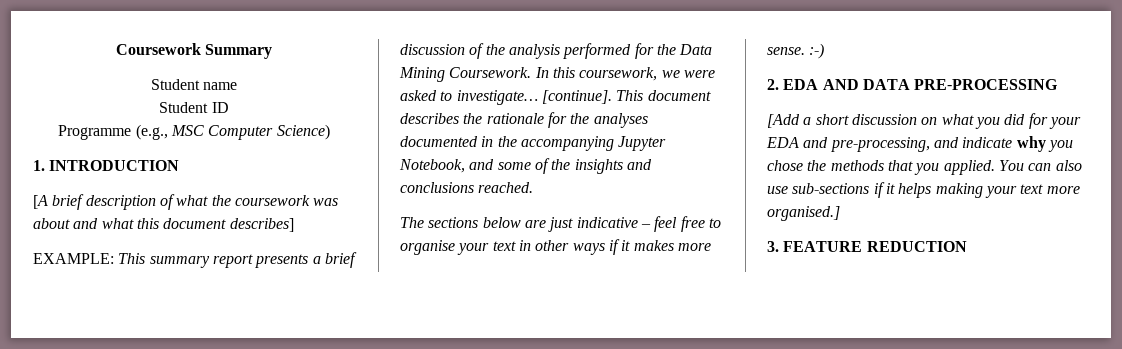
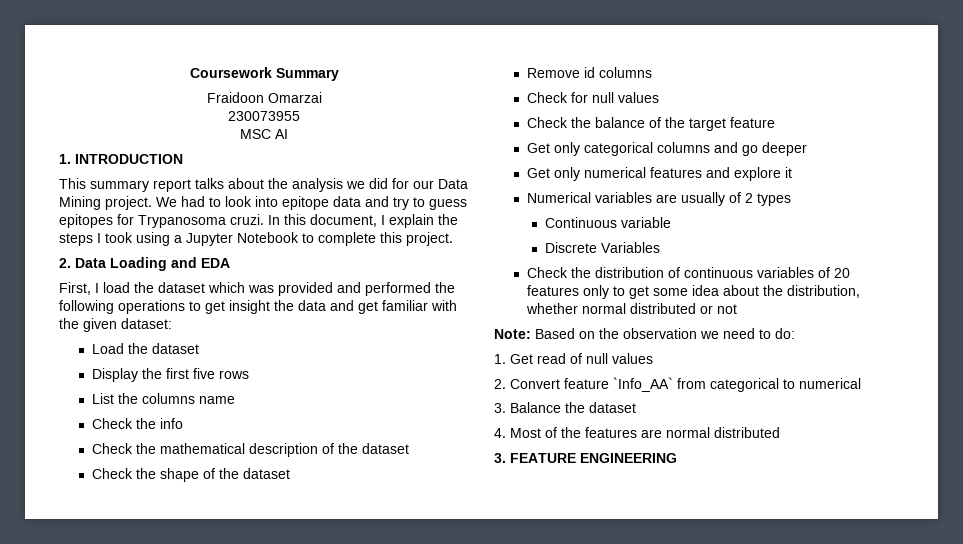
- Student name
- Student ID
- Programme (e.g., MSC Computer Science)
+ Fraidoon Omarzai
+ 230073955
+ MSC AI
  1. INTRODUCTION
- [A brief description of what the coursework was about and what this document describes]
- EXAMPLE: This summary report presents a brief discussion of the analysis performed for the Data Mining Coursework. In this coursework, we were asked to investigate… [continue]. This document describes the rationale for the analyses documented in the accompanying Jupyter Notebook, and some of the insights and conclusions reached.
- The sections below are just indicative – feel free to organise your text in other ways if it makes more sense. :-)
- 2. EDA AND DATA PRE-PROCESSING
- [Add a short discussion on what you did for your EDA and pre-processing, and indicate why you chose the methods that you applied. You can also use sub-sections if it helps making your text more organised.]
+ This summary report talks about the analysis we did for our Data Mining project. We had to look into epitope data and try to guess epitopes for Trypanosoma cruzi. In this document, I explain the steps I took using a Jupyter Notebook to complete this project.
+ 2. Data Loading and EDA
+ First, I load the dataset which was provided and performed the following operations to get insight the data and get familiar with the given dataset:
+ Load the dataset
+ Display the first five rows
+ List the columns name
+ Check the info
+ Check the mathematical description of the dataset
+ Check the shape of the dataset
+ Remove id columns
+ Check for null values
+ Check the balance of the target feature
+ Get only categorical columns and go deeper
+ Get only numerical features and explore it
+ Numerical variables are usually of 2 types
+ Continuous variable
+ Discrete Variables
+ Check the distribution of continuous variables of 20 features only to get some idea about the distribution, whether normal distributed or not
+ Note: Based on the observation we need to do:
+ 1. Get read of null values
+ 2. Convert feature `Info_AA` from categorical to numerical
+ 3. Balance the dataset
+ 4. Most of the features are normal distributed
- 3. FEATURE REDUCTION
+ 3. FEATURE ENGINEERING

